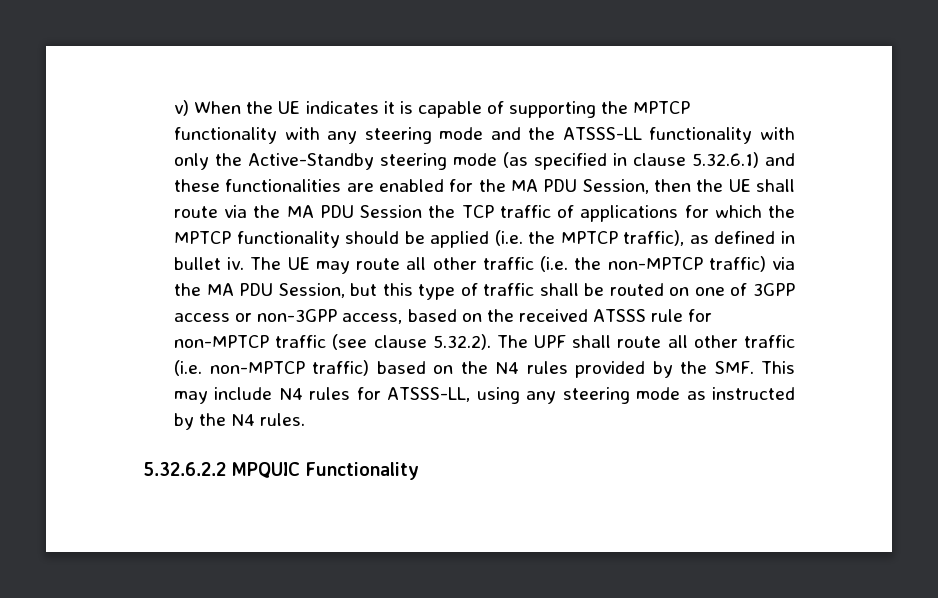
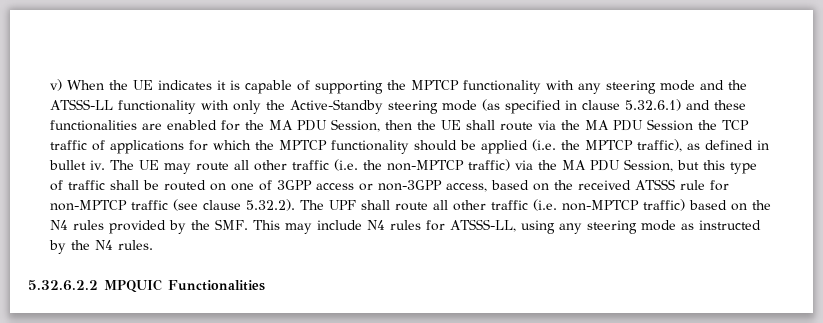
- 5.32.6.2.2 MPQUIC Functionality
+ 5.32.6.2.2 MPQUIC Functionalities

